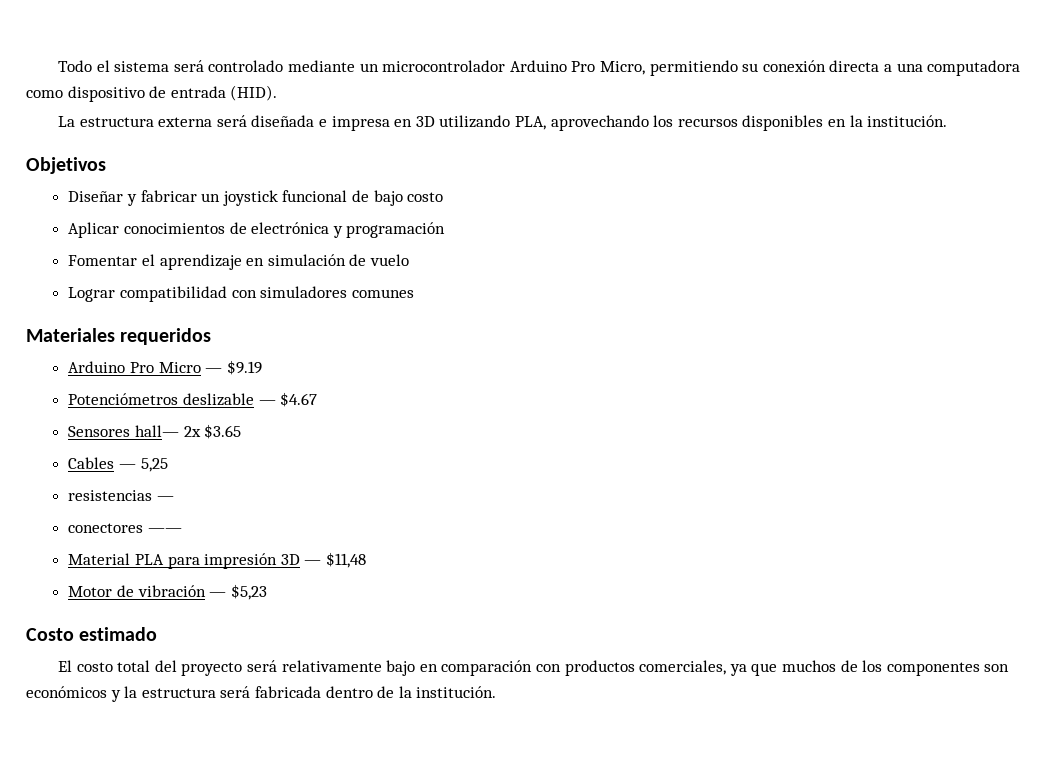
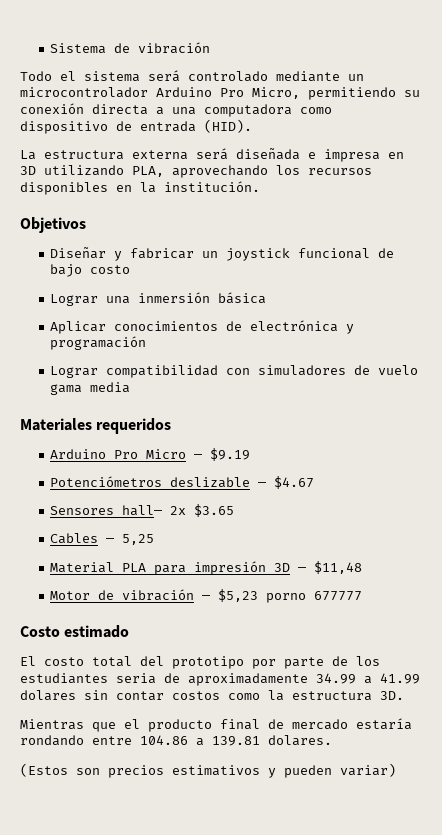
+ Sistema de vibración
+ Lograr una inmersión básica
- Fomentar el aprendizaje en simulación de vuelo
- Lograr compatibilidad con simuladores comunes
+ Lograr compatibilidad con simuladores de vuelo gama media
- resistencias —
- conectores ——
- Motor de vibración — $5,23
+ Motor de vibración — $5,23 porno 677777
- El costo total del proyecto será relativamente bajo en comparación con productos comerciales, ya que muchos de los componentes son económicos y la estructura será fabricada dentro de la institución.
+ El costo total del prototipo por parte de los estudiantes seria de aproximadamente 34.99 a 41.99 dolares sin contar costos como la estructura 3D.
+ Mientras que el producto final de mercado estaría rondando entre 104.86 a 139.81 dolares.
+ (Estos son precios estimativos y pueden variar)

